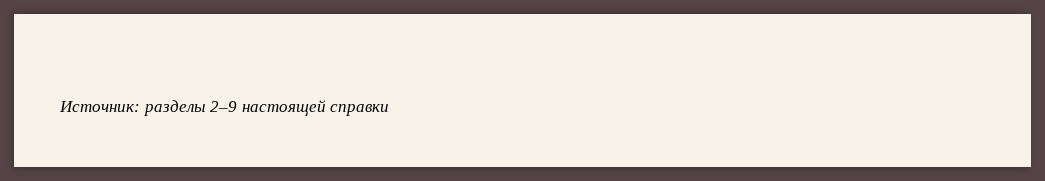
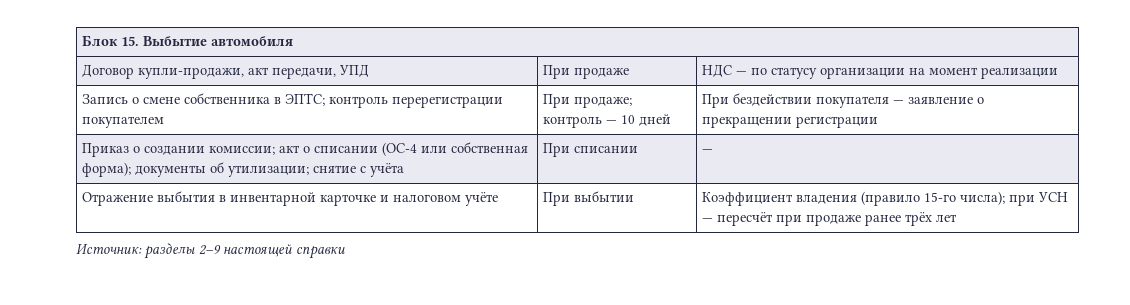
+ Блок 15. Выбытие автомобиля
+ Договор купли-продажи, акт передачи, УПД | При продаже | НДС — по статусу организации на момент реализации
+ Запись о смене собственника в ЭПТС; контроль перерегистрации покупателем | При продаже; контроль — 10 дней | При бездействии покупателя — заявление о прекращении регистрации
+ Приказ о создании комиссии; акт о списании (ОС-4 или собственная форма); документы об утилизации; снятие с учёта | При списании | —
+ Отражение выбытия в инвентарной карточке и налоговом учёте | При выбытии | Коэффициент владения (правило 15-го числа); при УСН — пересчёт при продаже ранее трёх лет

